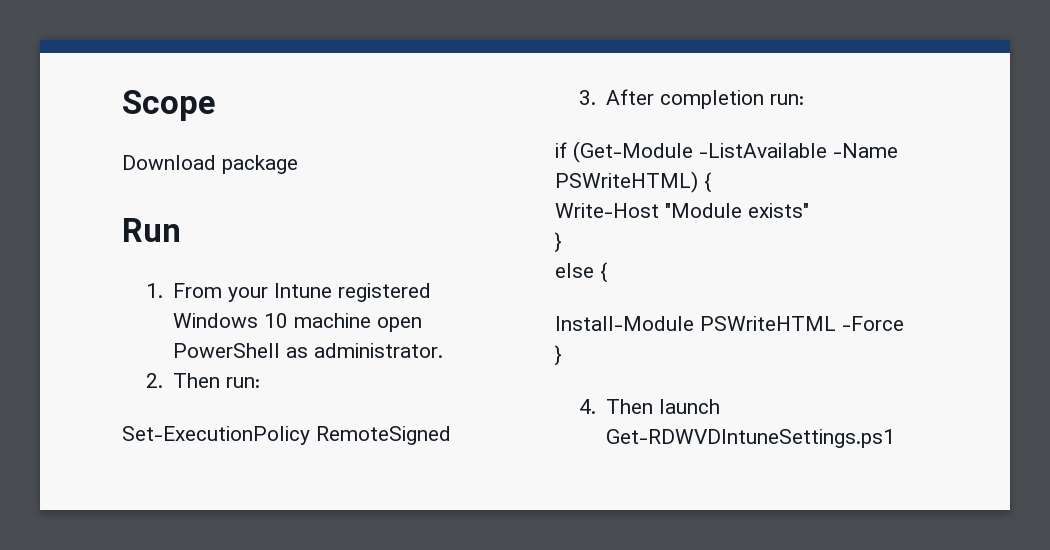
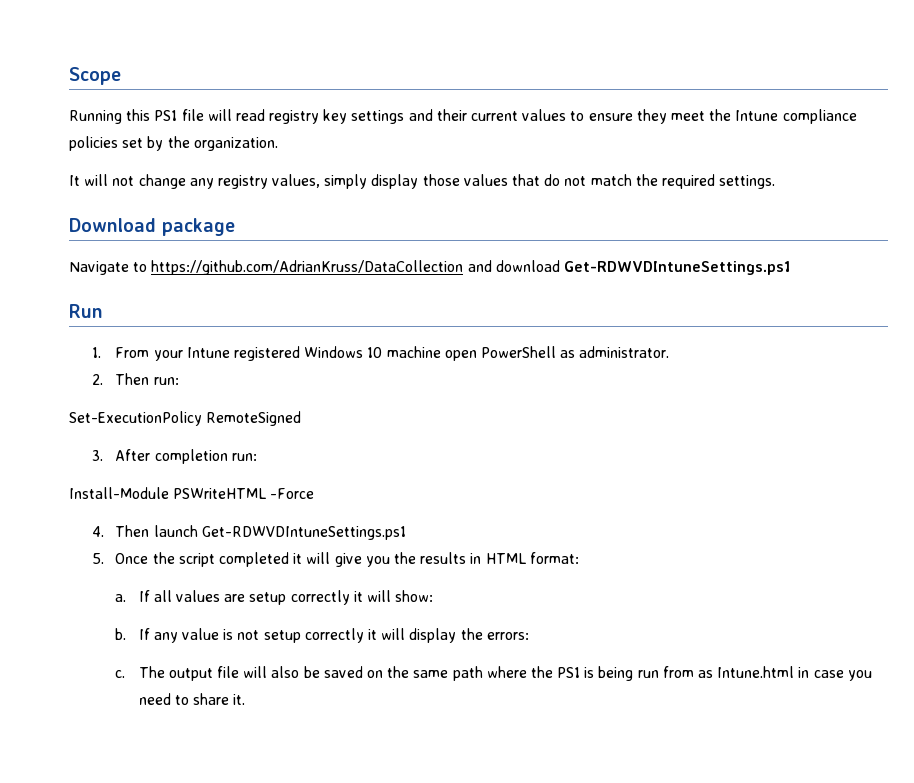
+ Running this PS1 file will read registry key settings and their current values to ensure they meet the Intune compliance policies set by the organization.
+ It will not change any registry values, simply display those values that do not match the required settings.
  Download package
+ Navigate to https://github.com/AdrianKruss/DataCollection and download Get-RDWVDIntuneSettings.ps1
- if (Get-Module -ListAvailable -Name PSWriteHTML) {
- Write-Host "Module exists"
- }
- else {
  Install-Module PSWriteHTML -Force
- }
+ 5. Once the script completed it will give you the results in HTML format:
+ a. If all values are setup correctly it will show:
+ b. If any value is not setup correctly it will display the errors:
+ c. The output file will also be saved on the same path where the PS1 is being run from as Intune.html in case you need to share it.

